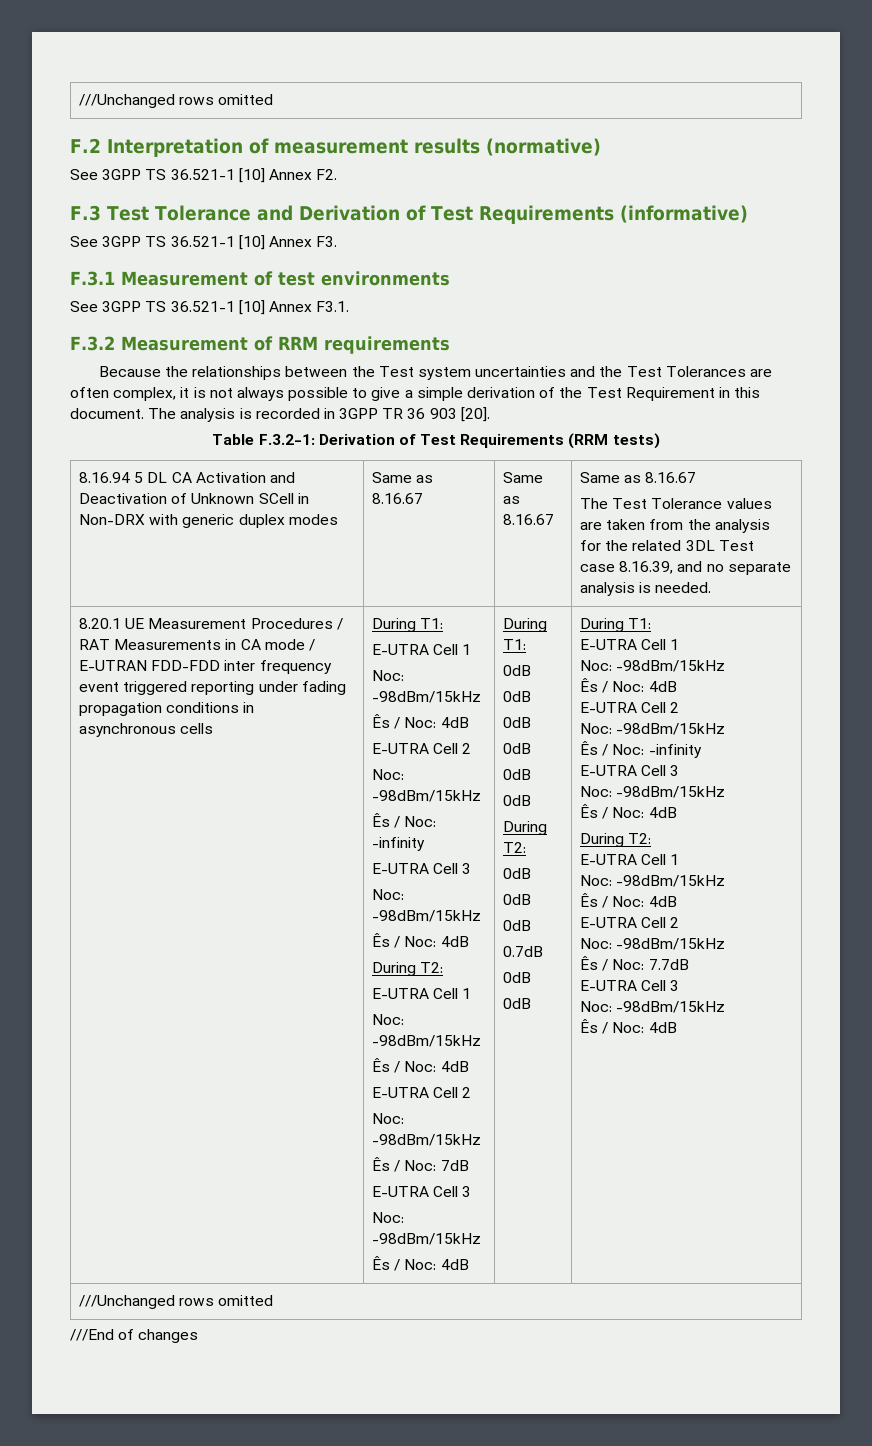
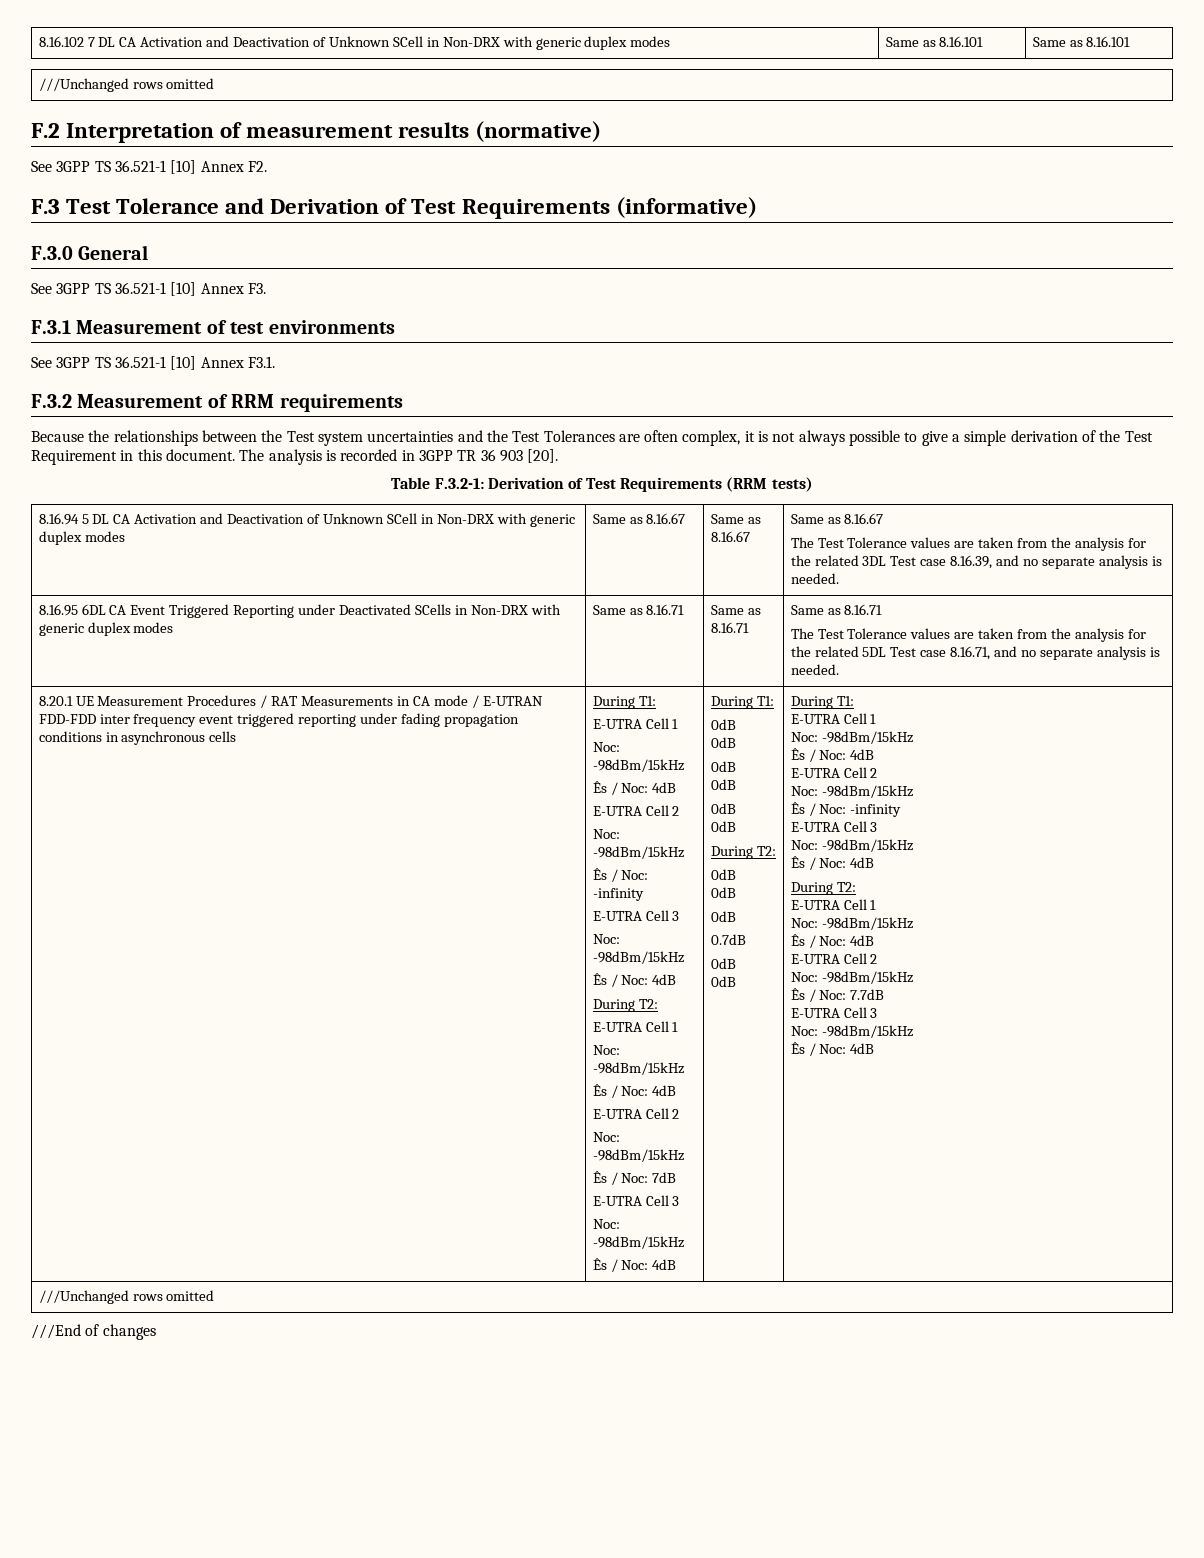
+ 8.16.102 7 DL CA Activation and Deactivation of Unknown SCell in Non-DRX with generic duplex modes | Same as 8.16.101 | Same as 8.16.101
+ F.3.0 General
+ 8.16.95 6DL CA Event Triggered Reporting under Deactivated SCells in Non-DRX with generic duplex modes | Same as 8.16.71 | Same as 8.16.71 | Same as 8.16.71
+ The Test Tolerance values are taken from the analysis for the related 5DL Test case 8.16.71, and no separate analysis is needed.

